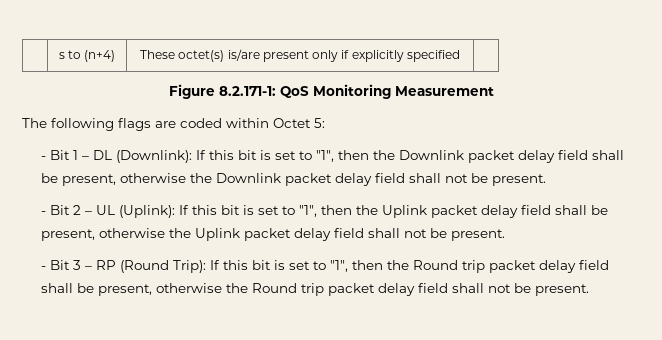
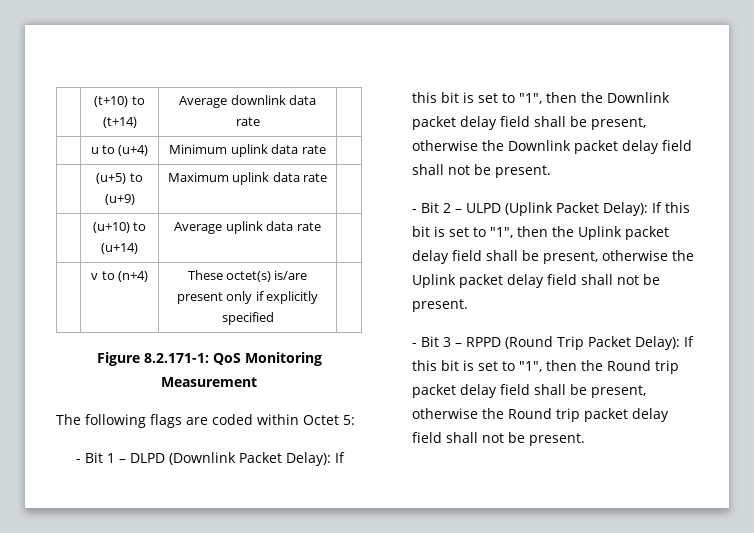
- | s to (n+4) | These octet(s) is/are present only if explicitly specified |
+ | (t+10) to (t+14) | Average downlink data rate |
+ | u to (u+4) | Minimum uplink data rate |
+ | (u+5) to (u+9) | Maximum uplink data rate |
+ | (u+10) to (u+14) | Average uplink data rate |
+ | v to (n+4) | These octet(s) is/are present only if explicitly specified |
- - Bit 1 – DL (Downlink): If this bit is set to "1", then the Downlink packet delay field shall be present, otherwise the Downlink packet delay field shall not be present.
+ - Bit 1 – DLPD (Downlink Packet Delay): If this bit is set to "1", then the Downlink packet delay field shall be present, otherwise the Downlink packet delay field shall not be present.
- - Bit 2 – UL (Uplink): If this bit is set to "1", then the Uplink packet delay field shall be present, otherwise the Uplink packet delay field shall not be present.
+ - Bit 2 – ULPD (Uplink Packet Delay): If this bit is set to "1", then the Uplink packet delay field shall be present, otherwise the Uplink packet delay field shall not be present.
- - Bit 3 – RP (Round Trip): If this bit is set to "1", then the Round trip packet delay field shall be present, otherwise the Round trip packet delay field shall not be present.
+ - Bit 3 – RPPD (Round Trip Packet Delay): If this bit is set to "1", then the Round trip packet delay field shall be present, otherwise the Round trip packet delay field shall not be present.

